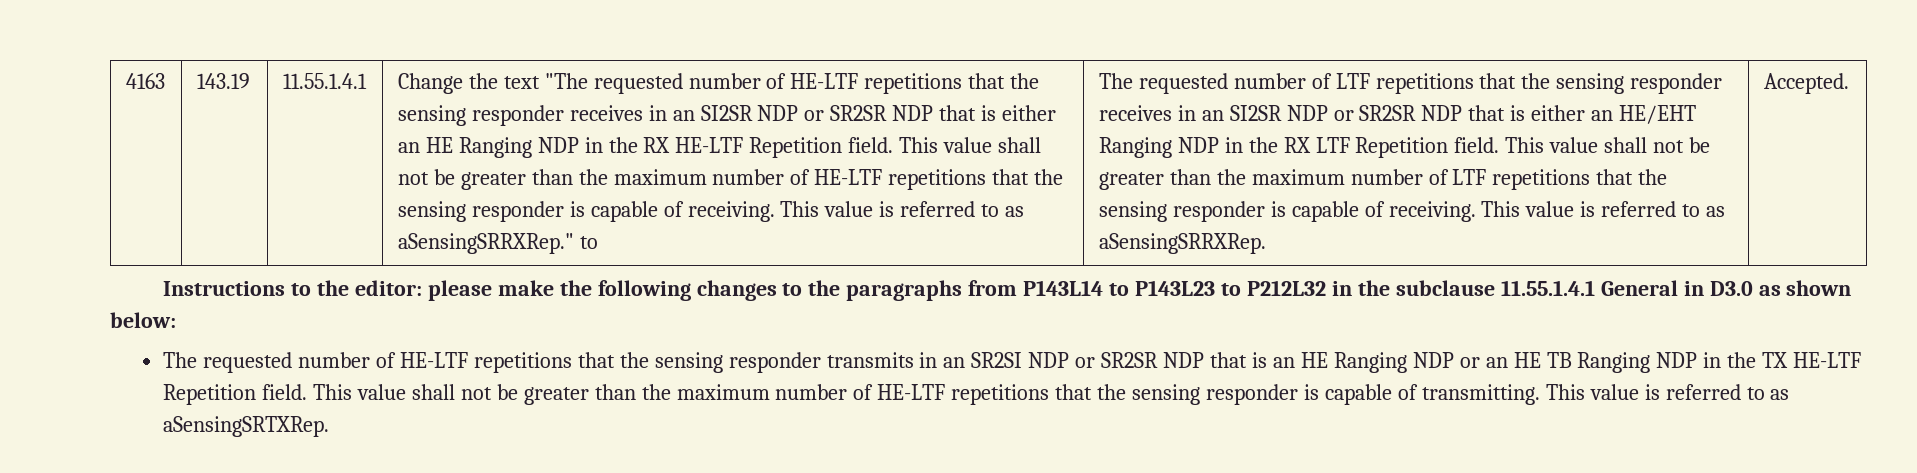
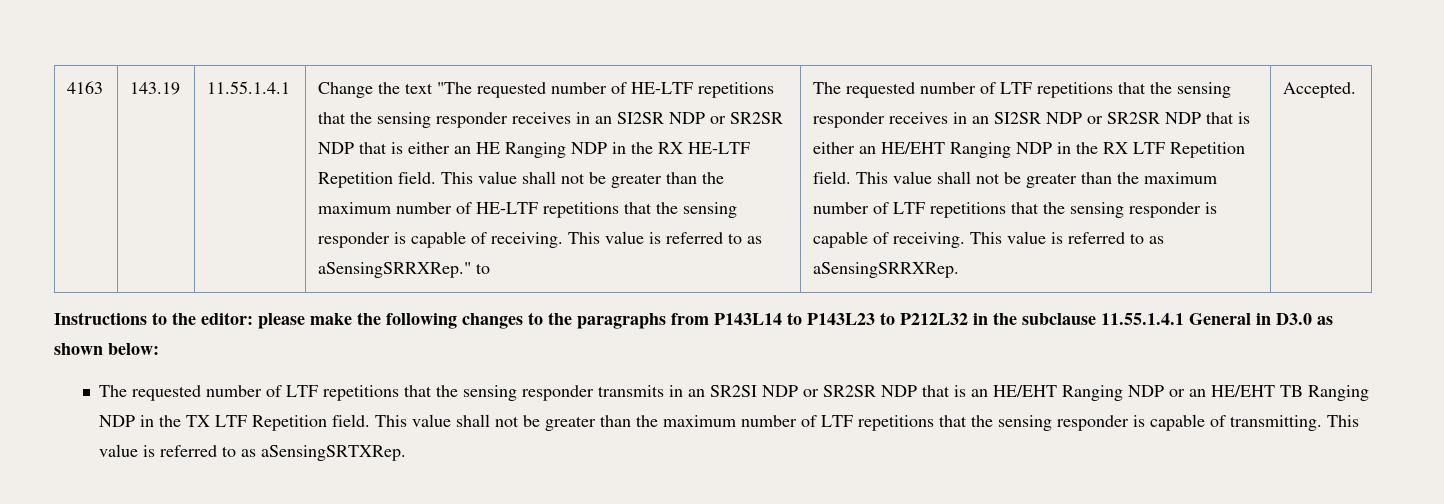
- The requested number of HE-LTF repetitions that the sensing responder transmits in an SR2SI NDP or SR2SR NDP that is an HE Ranging NDP or an HE TB Ranging NDP in the TX HE-LTF Repetition field.
+ The requested number of LTF repetitions that the sensing responder transmits in an SR2SI NDP or SR2SR NDP that is an HE/EHT Ranging NDP or an HE/EHT TB Ranging NDP in the TX LTF Repetition field.
- This value shall not be greater than the maximum number of HE-LTF repetitions that the sensing responder is capable of transmitting.
+ This value shall not be greater than the maximum number of LTF repetitions that the sensing responder is capable of transmitting.

